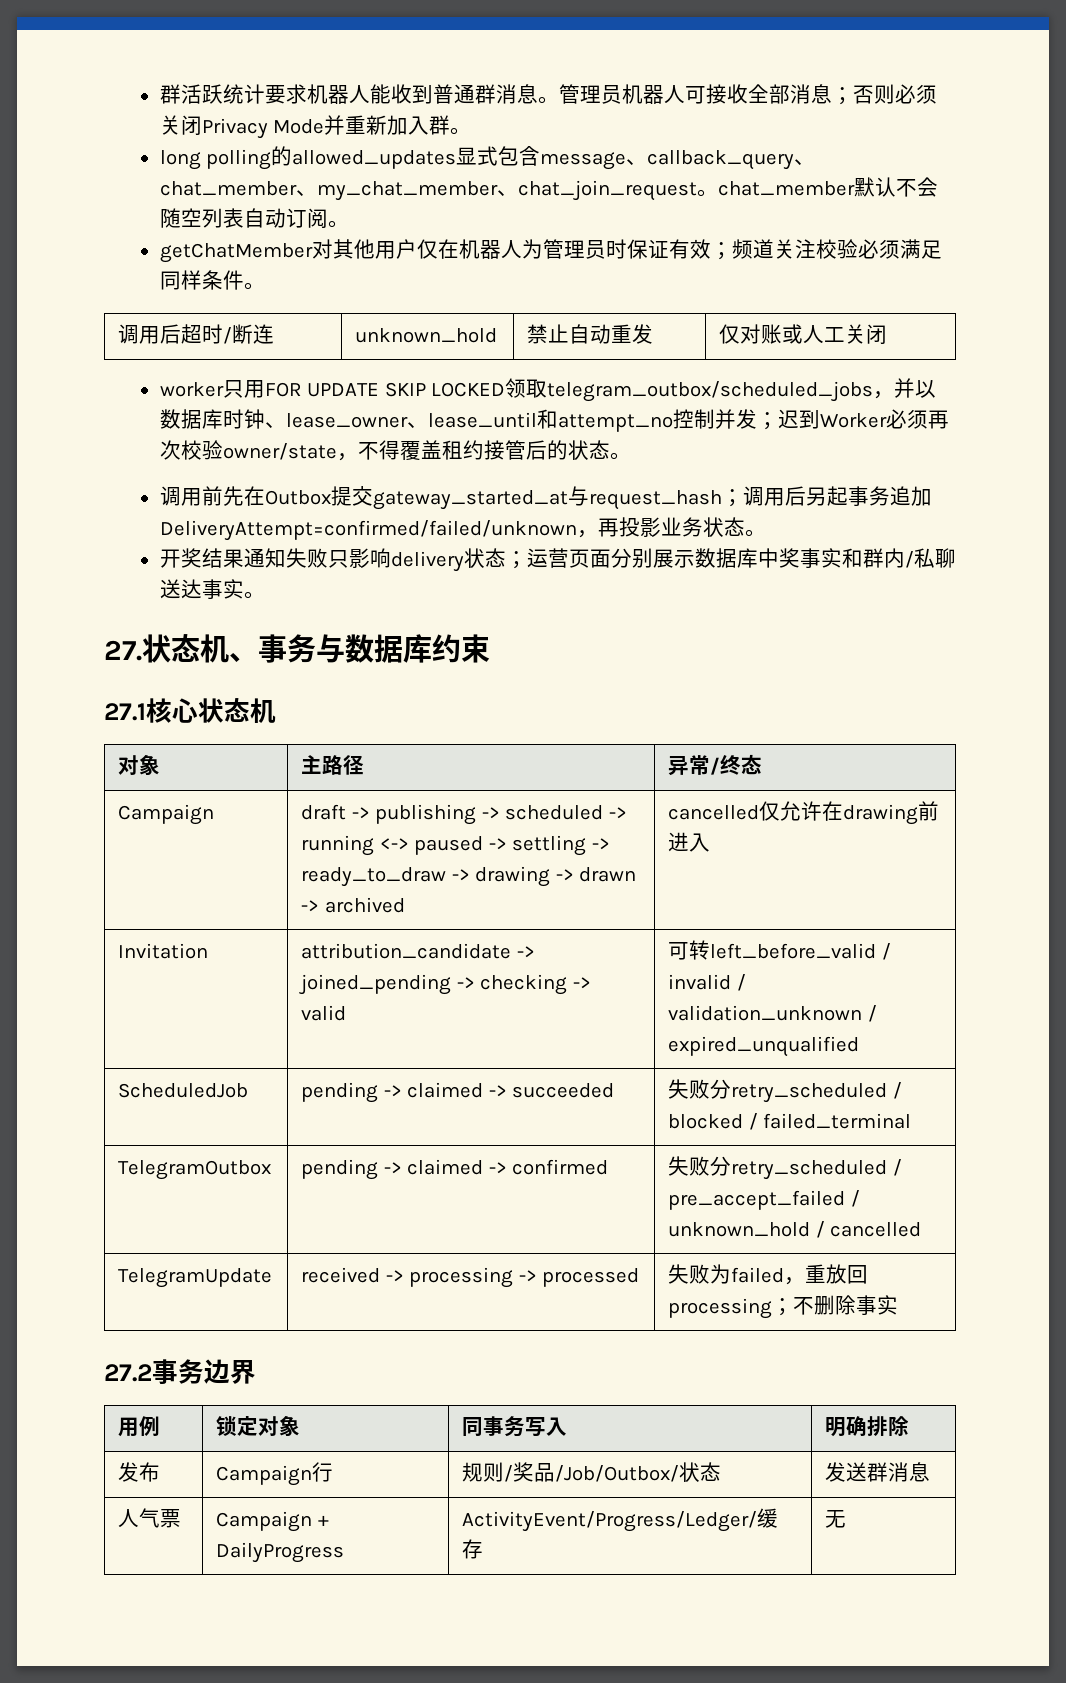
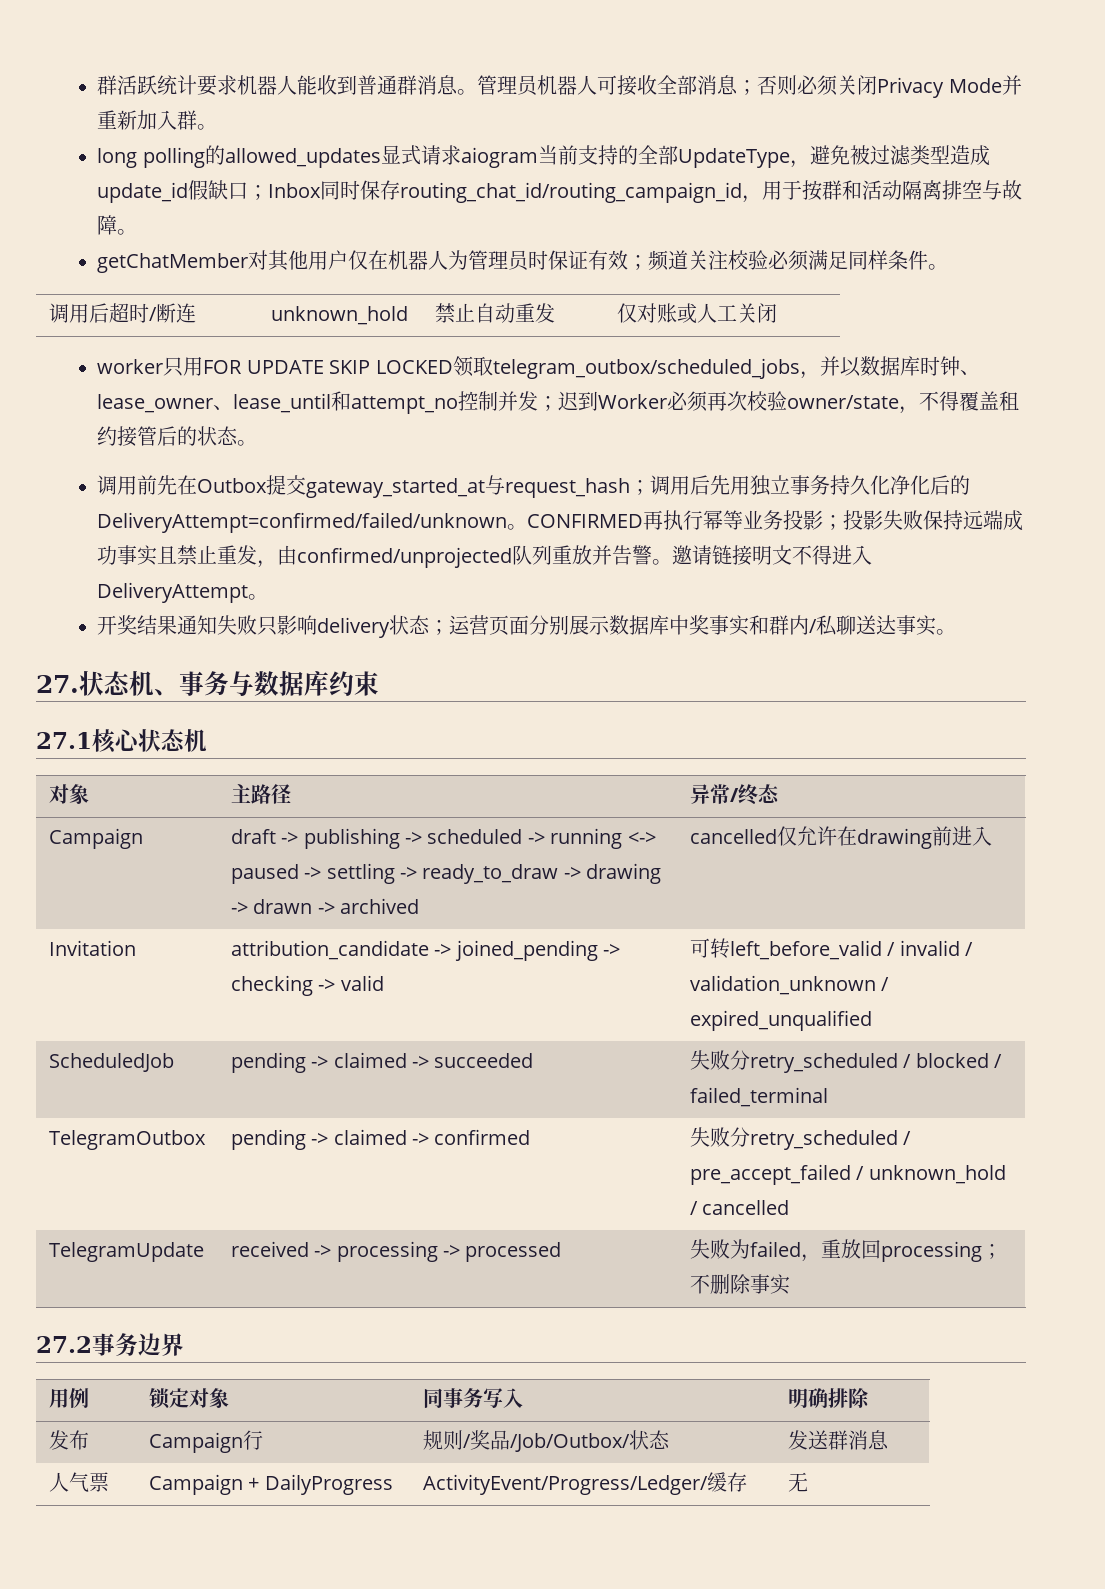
- long polling的allowed_updates显式包含message、callback_query、chat_member、my_chat_member、chat_join_request。chat_member默认不会随空列表自动订阅。
+ long polling的allowed_updates显式请求aiogram当前支持的全部UpdateType，避免被过滤类型造成update_id假缺口；Inbox同时保存routing_chat_id/routing_campaign_id，用于按群和活动隔离排空与故障。
- 调用前先在Outbox提交gateway_started_at与request_hash；调用后另起事务追加DeliveryAttempt=confirmed/failed/unknown，再投影业务状态。
+ 调用前先在Outbox提交gateway_started_at与request_hash；调用后先用独立事务持久化净化后的DeliveryAttempt=confirmed/failed/unknown。CONFIRMED再执行幂等业务投影；投影失败保持远端成功事实且禁止重发，由confirmed/unprojected队列重放并告警。邀请链接明文不得进入DeliveryAttempt。

